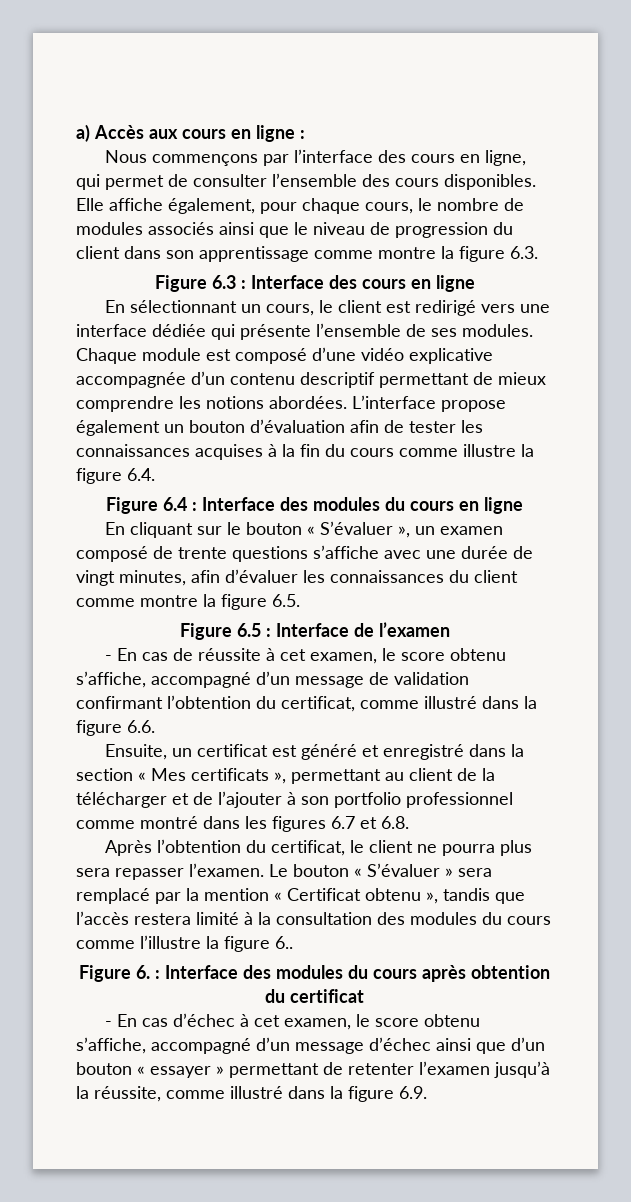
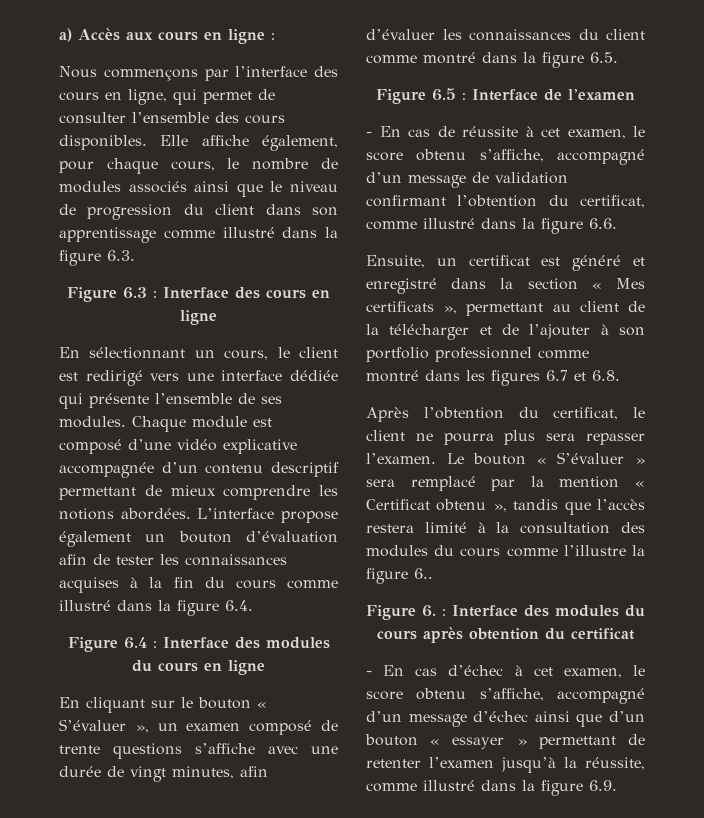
- Elle affiche également, pour chaque cours, le nombre de modules associés ainsi que le niveau de progression du client dans son apprentissage comme montre la figure 6.3.
+ Elle affiche également, pour chaque cours, le nombre de modules associés ainsi que le niveau de progression du client dans son apprentissage comme illustré dans la figure 6.3.
- L’interface propose également un bouton d’évaluation afin de tester les connaissances acquises à la fin du cours comme illustre la figure 6.4.
+ L’interface propose également un bouton d’évaluation afin de tester les connaissances acquises à la fin du cours comme illustré dans la figure 6.4.
- En cliquant sur le bouton « S’évaluer », un examen composé de trente questions s’affiche avec une durée de vingt minutes, afin d’évaluer les connaissances du client comme montre la figure 6.5.
+ En cliquant sur le bouton « S’évaluer », un examen composé de trente questions s’affiche avec une durée de vingt minutes, afin d’évaluer les connaissances du client comme montré dans la figure 6.5.

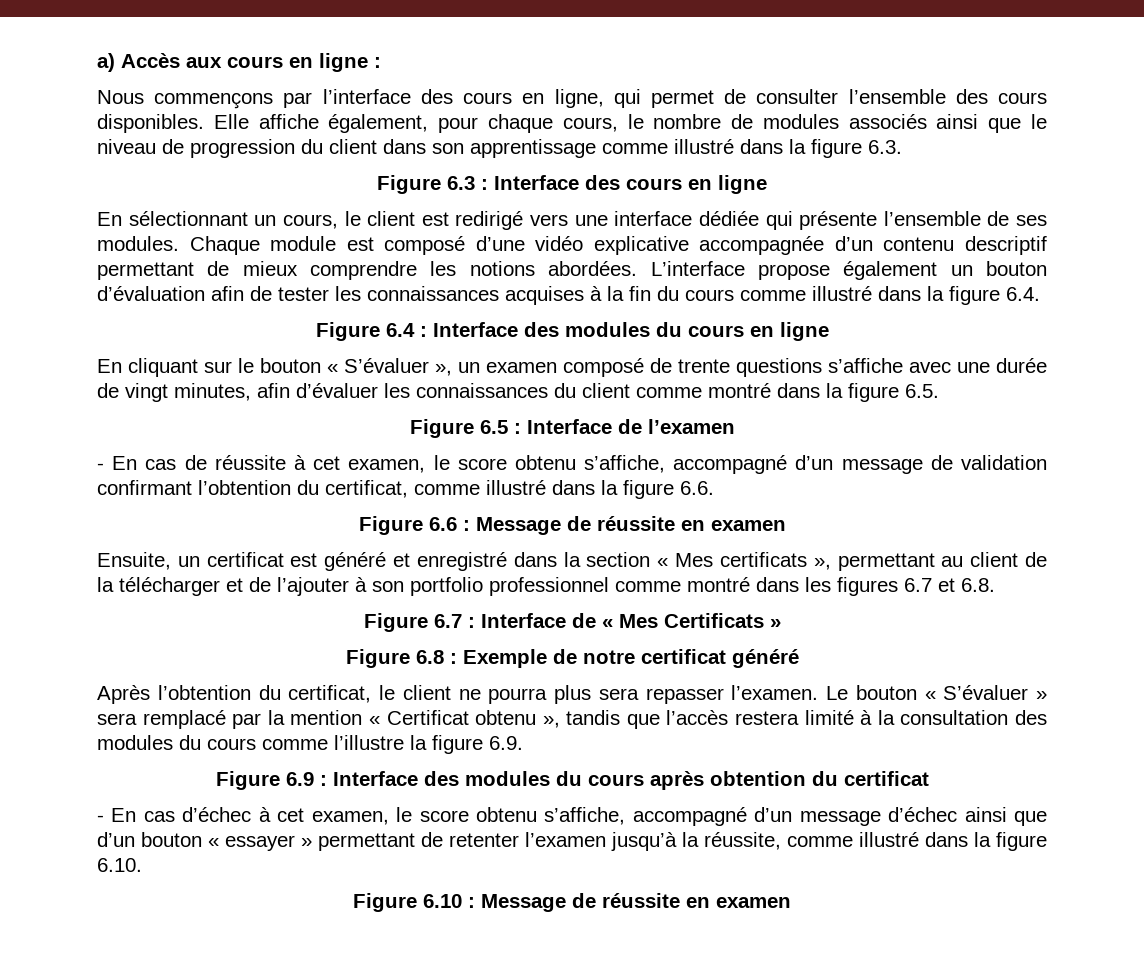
+ Figure 6.6 : Message de réussite en examen
+ Figure 6.7 : Interface de « Mes Certificats »
+ Figure 6.8 : Exemple de notre certificat généré
- Le bouton « S’évaluer » sera remplacé par la mention « Certificat obtenu », tandis que l’accès restera limité à la consultation des modules du cours comme l’illustre la figure 6..
- Figure 6. : Interface des modules du cours après obtention du certificat
+ Le bouton « S’évaluer » sera remplacé par la mention « Certificat obtenu », tandis que l’accès restera limité à la consultation des modules du cours comme l’illustre la figure 6.9.
+ Figure 6.9 : Interface des modules du cours après obtention du certificat
- - En cas d’échec à cet examen, le score obtenu s’affiche, accompagné d’un message d’échec ainsi que d’un bouton « essayer » permettant de retenter l’examen jusqu’à la réussite, comme illustré dans la figure 6.9.
+ - En cas d’échec à cet examen, le score obtenu s’affiche, accompagné d’un message d’échec ainsi que d’un bouton « essayer » permettant de retenter l’examen jusqu’à la réussite, comme illustré dans la figure 6.10.
+ Figure 6.10 : Message de réussite en examen

